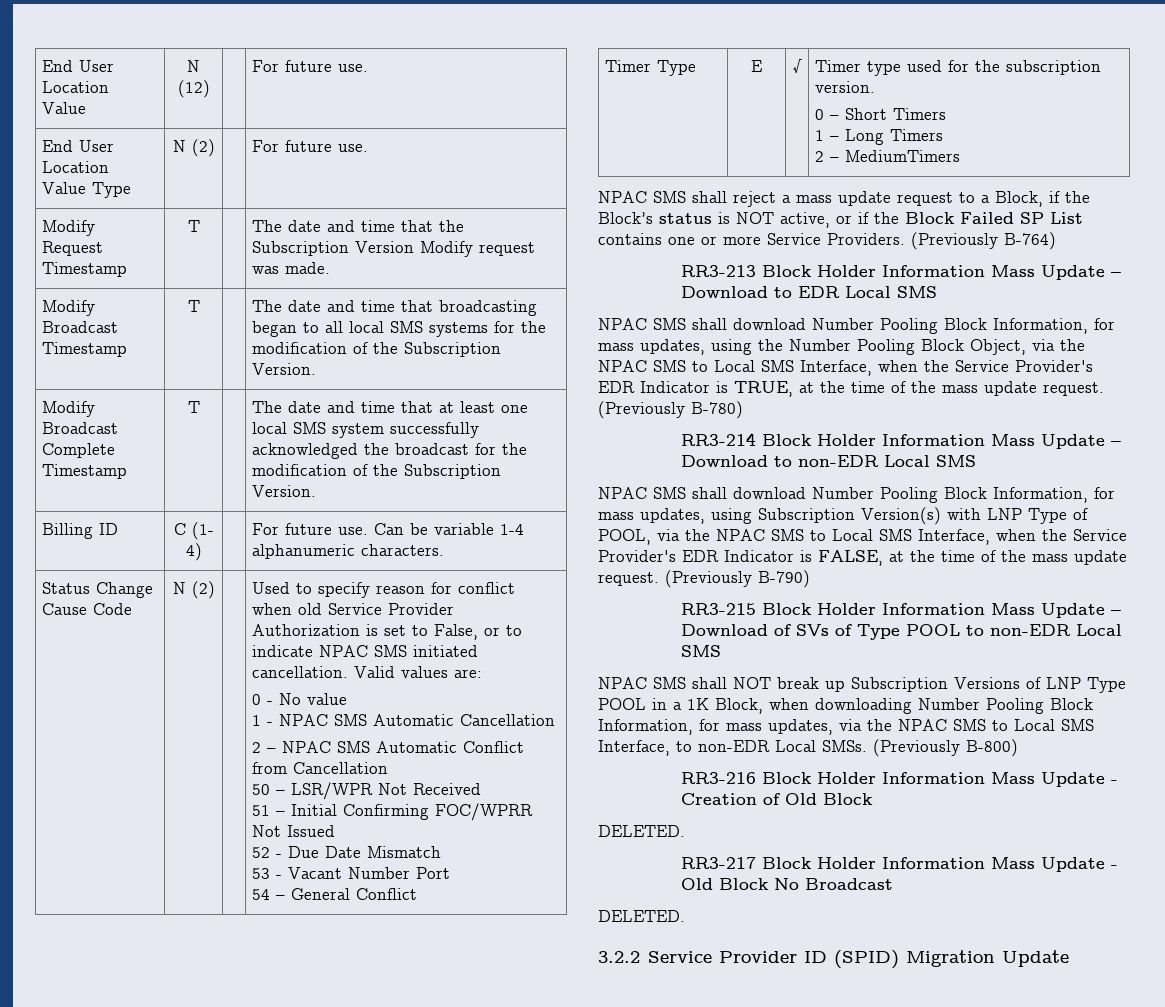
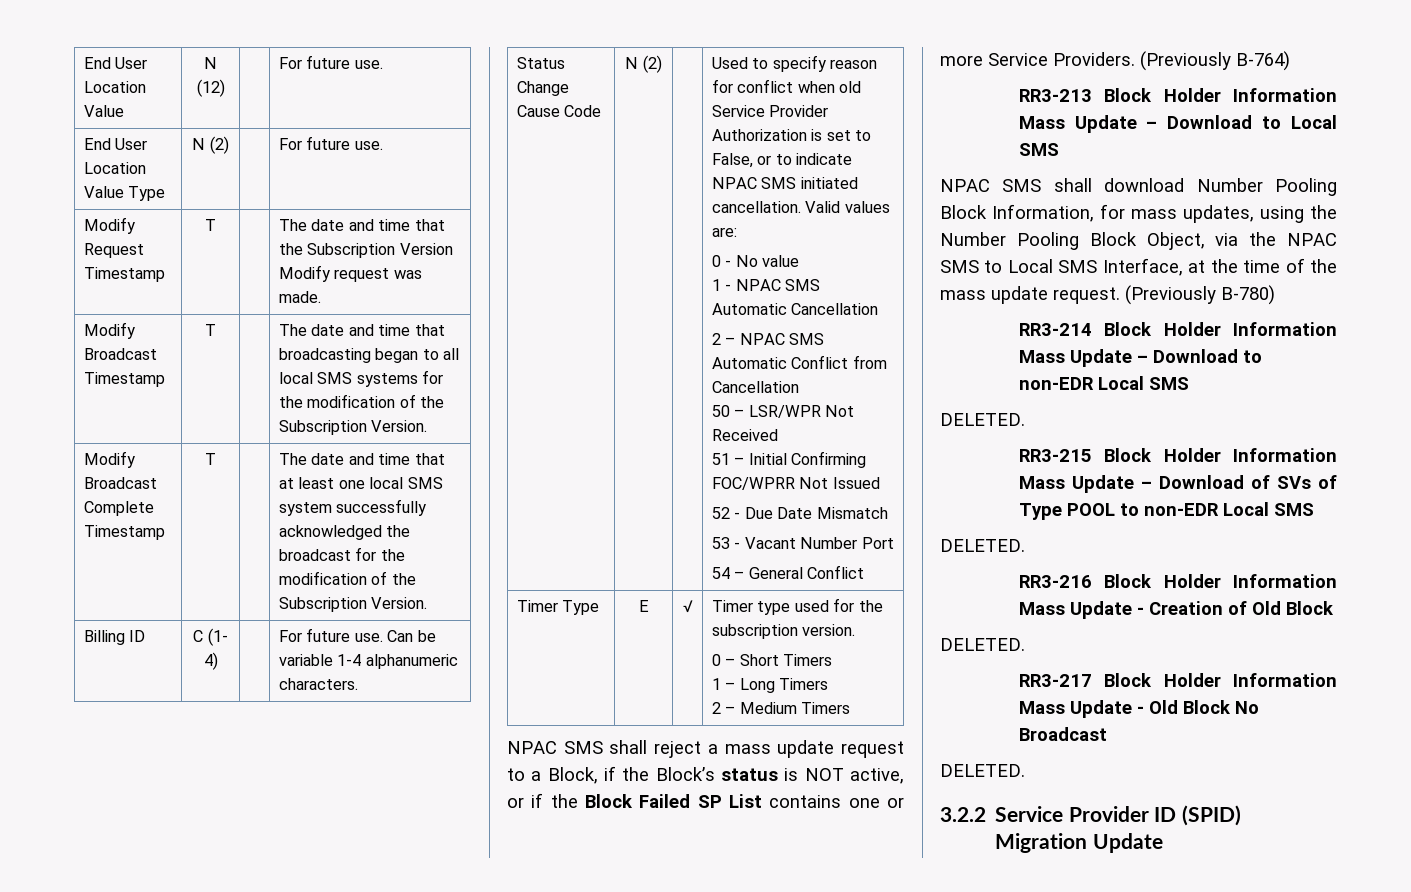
  Timer Type | E | √ | Timer type used for the subscription version.
  0 – Short Timers
  1 – Long Timers
- 2 – MediumTimers
+ 2 – Medium Timers
- RR3-213 Block Holder Information Mass Update – Download to EDR Local SMS
+ RR3-213 Block Holder Information Mass Update – Download to Local SMS
- NPAC SMS shall download Number Pooling Block Information, for mass updates, using the Number Pooling Block Object, via the NPAC SMS to Local SMS Interface, when the Service Provider's EDR Indicator is TRUE, at the time of the mass update request.
+ NPAC SMS shall download Number Pooling Block Information, for mass updates, using the Number Pooling Block Object, via the NPAC SMS to Local SMS Interface, at the time of the mass update request.
  RR3-214 Block Holder Information Mass Update – Download to non-EDR Local SMS
- NPAC SMS shall download Number Pooling Block Information, for mass updates, using Subscription Version(s) with LNP Type of POOL, via the NPAC SMS to Local SMS Interface, when the Service Provider's EDR Indicator is FALSE, at the time of the mass update request. (Previously B-790)
+ DELETED.
  RR3-215 Block Holder Information Mass Update – Download of SVs of Type POOL to non-EDR Local SMS
- NPAC SMS shall NOT break up Subscription Versions of LNP Type POOL in a 1K Block, when downloading Number Pooling Block Information, for mass updates, via the NPAC SMS to Local SMS Interface, to non-EDR Local SMSs. (Previously B-800)
+ DELETED.

